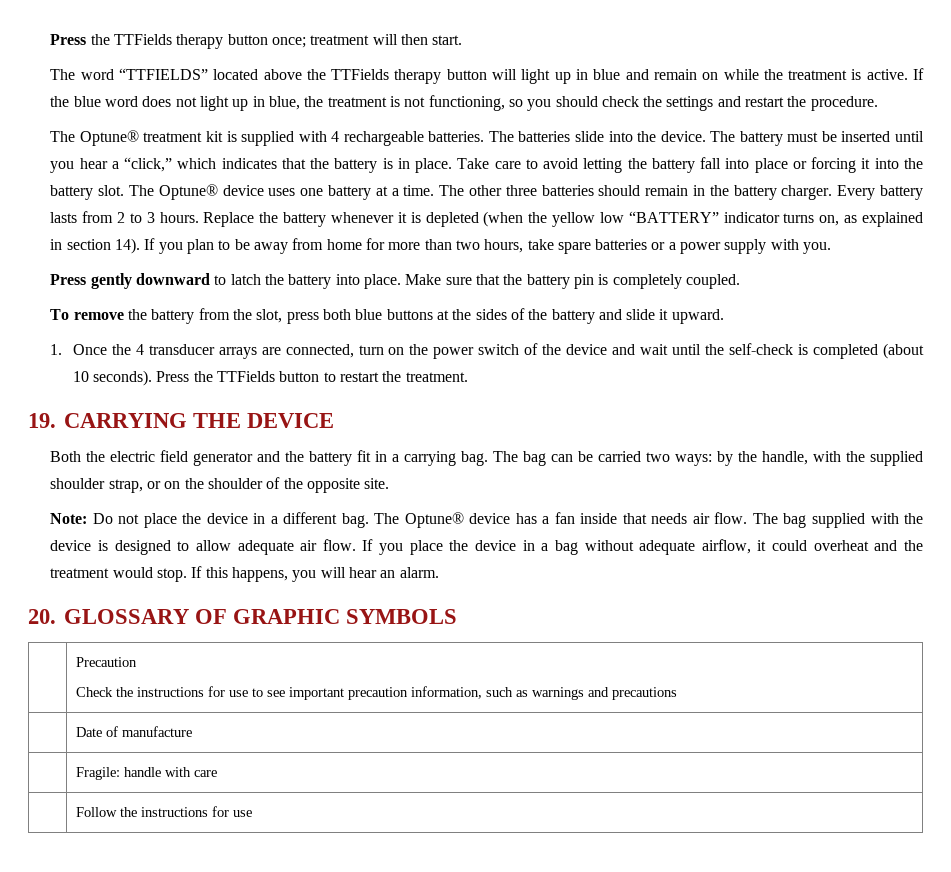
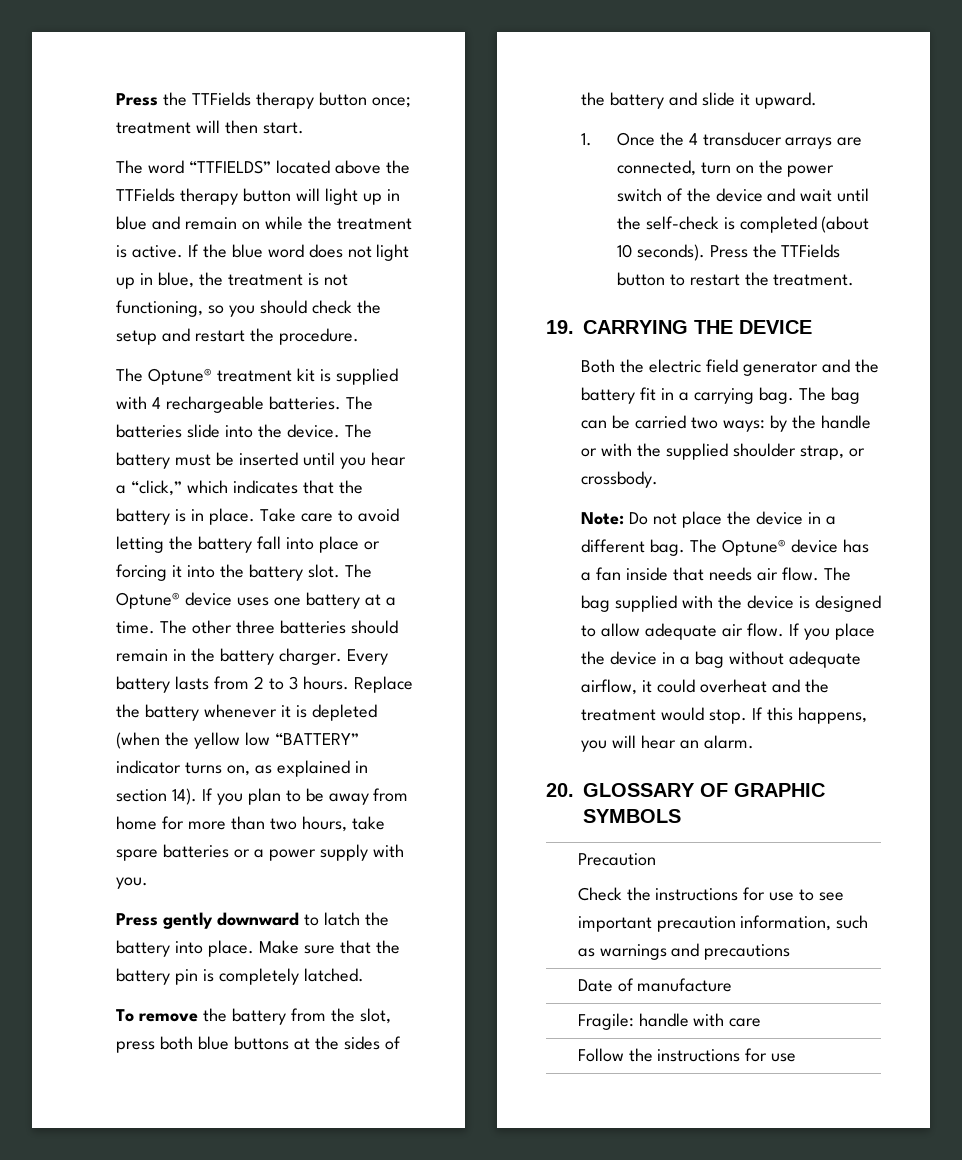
- If the blue word does not light up in blue, the treatment is not functioning, so you should check the settings and restart the procedure.
+ If the blue word does not light up in blue, the treatment is not functioning, so you should check the setup and restart the procedure.
- Make sure that the battery pin is completely coupled.
+ Make sure that the battery pin is completely latched.
- The bag can be carried two ways: by the handle, with the supplied shoulder strap, or on the shoulder of the opposite site.
+ The bag can be carried two ways: by the handle or with the supplied shoulder strap, or crossbody.

